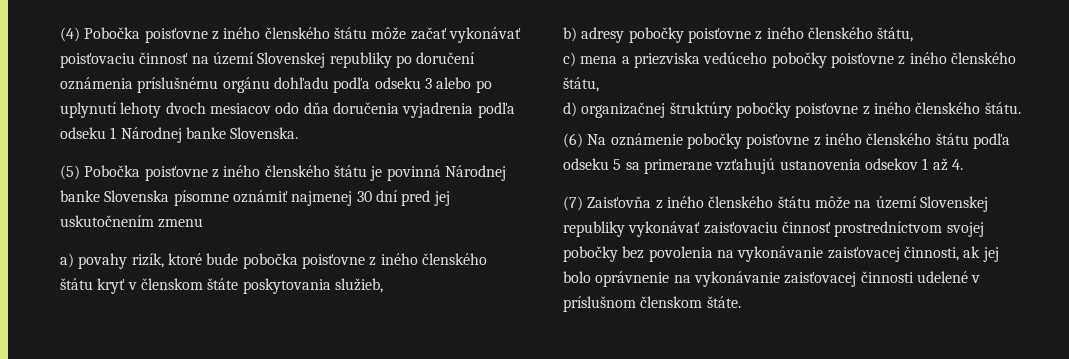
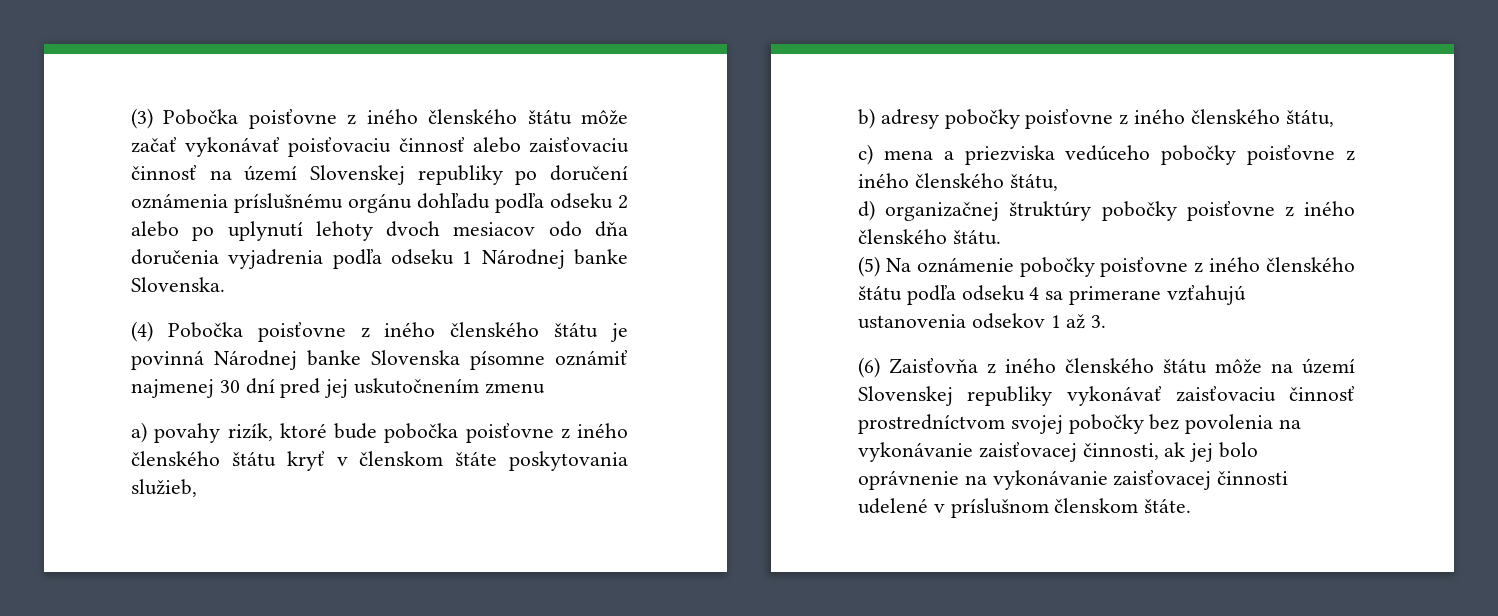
- (4) Pobočka poisťovne z iného členského štátu môže začať vykonávať poisťovaciu činnosť na území Slovenskej republiky po doručení oznámenia príslušnému orgánu dohľadu podľa odseku 3 alebo po uplynutí lehoty dvoch mesiacov odo dňa doručenia vyjadrenia podľa odseku 1 Národnej banke Slovenska.
+ (3) Pobočka poisťovne z iného členského štátu môže začať vykonávať poisťovaciu činnosť alebo zaisťovaciu činnosť na území Slovenskej republiky po doručení oznámenia príslušnému orgánu dohľadu podľa odseku 2 alebo po uplynutí lehoty dvoch mesiacov odo dňa doručenia vyjadrenia podľa odseku 1 Národnej banke Slovenska.
- (5) Pobočka poisťovne z iného členského štátu je povinná Národnej banke Slovenska písomne oznámiť najmenej 30 dní pred jej uskutočnením zmenu
+ (4) Pobočka poisťovne z iného členského štátu je povinná Národnej banke Slovenska písomne oznámiť najmenej 30 dní pred jej uskutočnením zmenu
- (6) Na oznámenie pobočky poisťovne z iného členského štátu podľa odseku 5 sa primerane vzťahujú ustanovenia odsekov 1 až 4.
- (7) Zaisťovňa z iného členského štátu môže na území Slovenskej republiky vykonávať zaisťovaciu činnosť prostredníctvom svojej pobočky bez povolenia na vykonávanie zaisťovacej činnosti, ak jej bolo oprávnenie na vykonávanie zaisťovacej činnosti udelené v príslušnom členskom štáte.
+ (5) Na oznámenie pobočky poisťovne z iného členského štátu podľa odseku 4 sa primerane vzťahujú ustanovenia odsekov 1 až 3.
+ (6) Zaisťovňa z iného členského štátu môže na území Slovenskej republiky vykonávať zaisťovaciu činnosť prostredníctvom svojej pobočky bez povolenia na vykonávanie zaisťovacej činnosti, ak jej bolo oprávnenie na vykonávanie zaisťovacej činnosti udelené v príslušnom členskom štáte.

